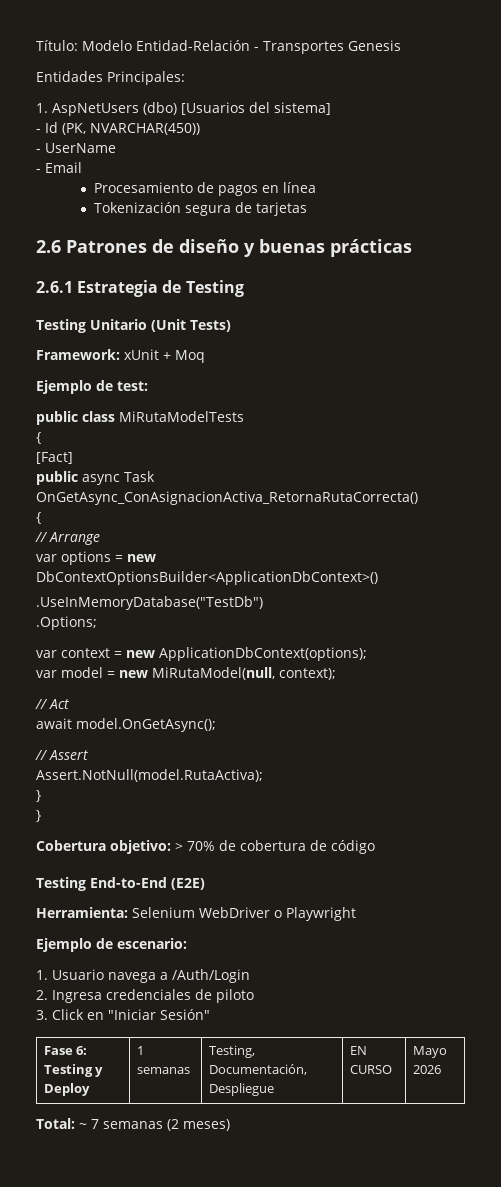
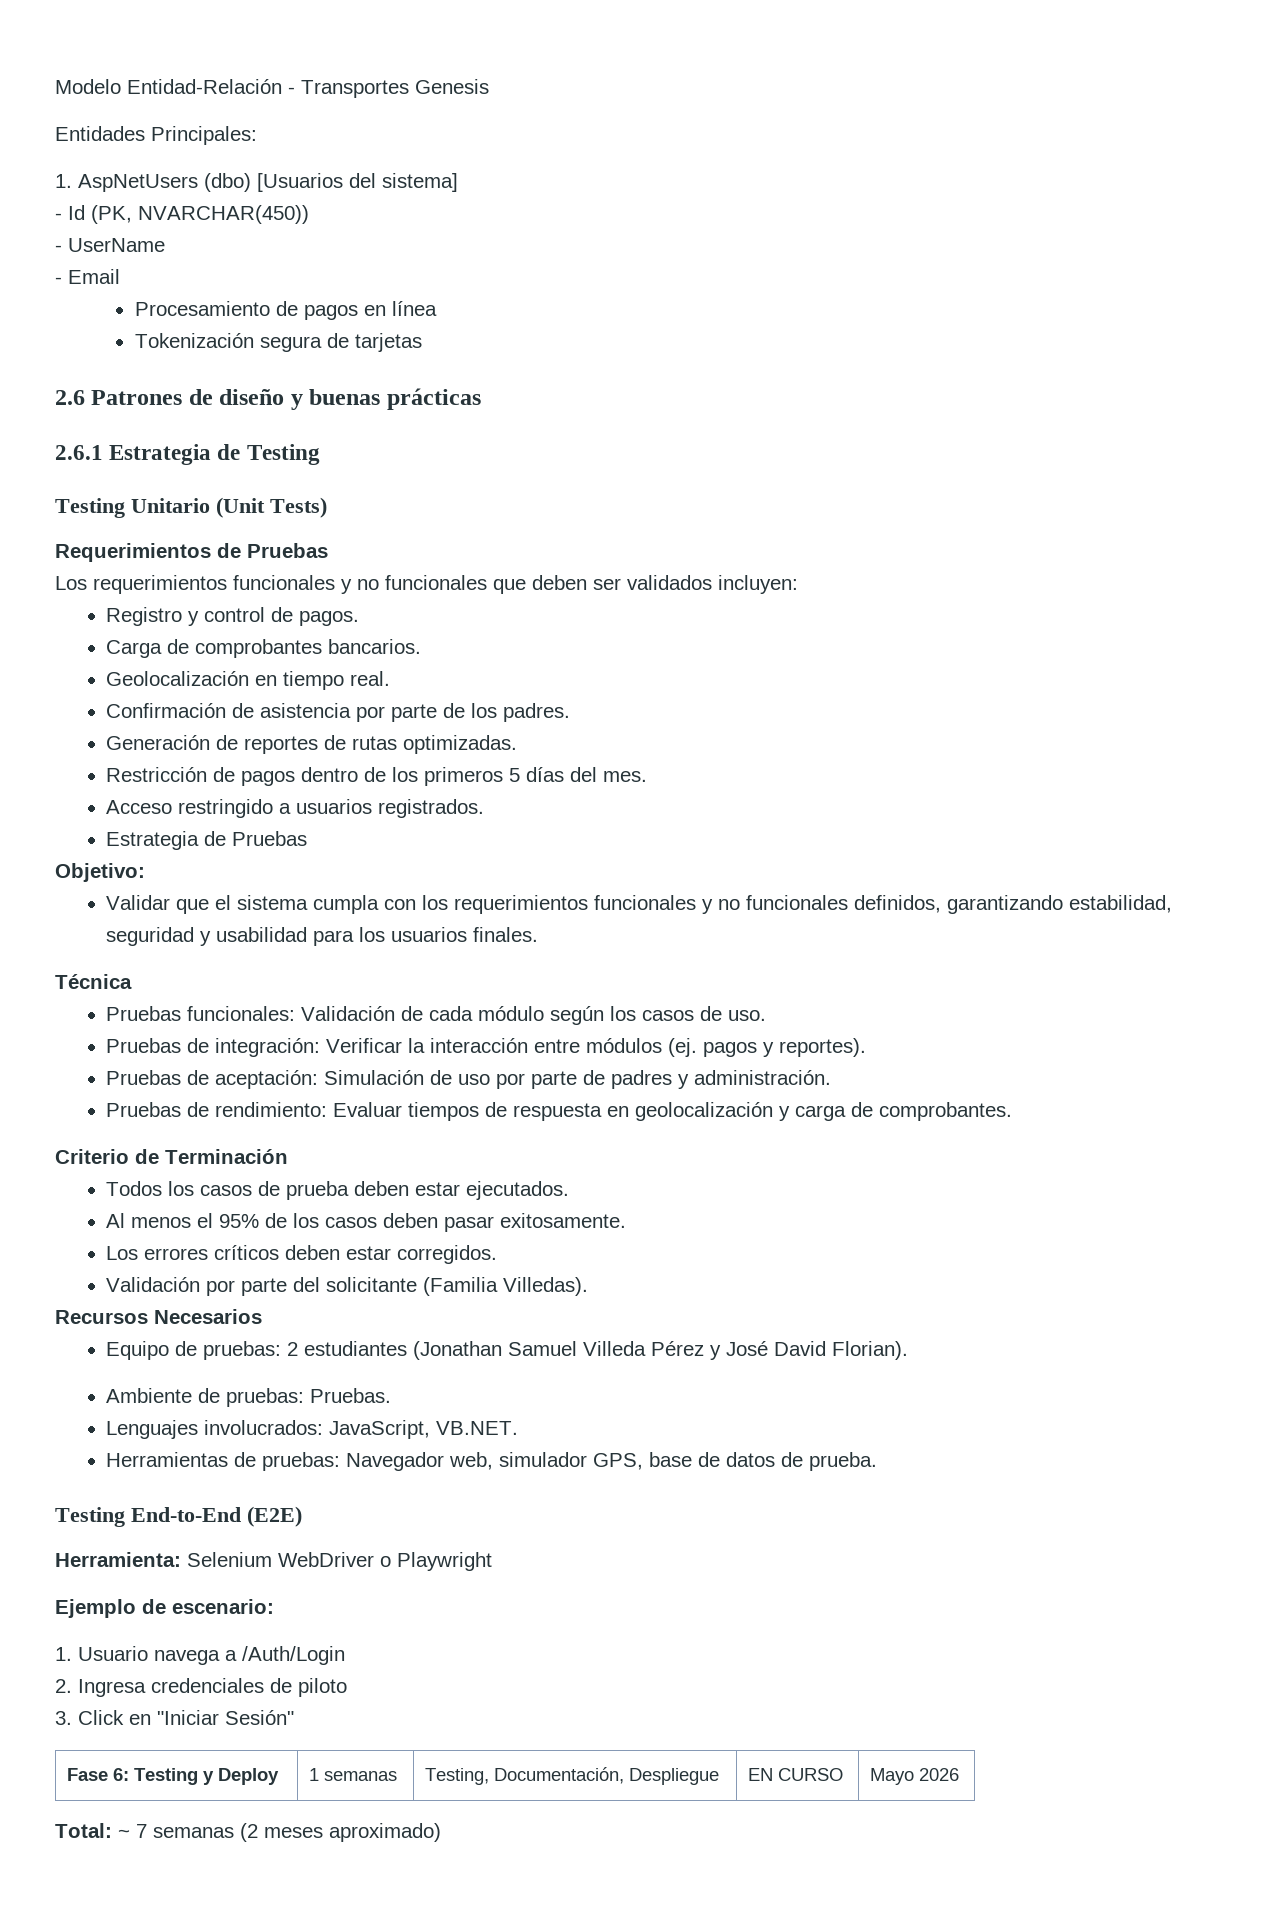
- Título: Modelo Entidad-Relación - Transportes Genesis
+ Modelo Entidad-Relación - Transportes Genesis
- Framework: xUnit + Moq
- Ejemplo de test:
- public class MiRutaModelTests
- {
- [Fact]
- public async Task OnGetAsync_ConAsignacionActiva_RetornaRutaCorrecta()
- {
- // Arrange
- var options = new DbContextOptionsBuilder<ApplicationDbContext>()
- .UseInMemoryDatabase("TestDb")
- .Options;
- var context = new ApplicationDbContext(options);
- var model = new MiRutaModel(null, context);
- // Act
- await model.OnGetAsync();
- // Assert
- Assert.NotNull(model.RutaActiva);
- }
- }
- Cobertura objetivo: > 70% de cobertura de código
+ Requerimientos de Pruebas
+ Los requerimientos funcionales y no funcionales que deben ser validados incluyen:
+ Registro y control de pagos.
+ Carga de comprobantes bancarios.
+ Geolocalización en tiempo real.
+ Confirmación de asistencia por parte de los padres.
+ Generación de reportes de rutas optimizadas.
+ Restricción de pagos dentro de los primeros 5 días del mes.
+ Acceso restringido a usuarios registrados.
+ Estrategia de Pruebas
+ Objetivo:
+ Validar que el sistema cumpla con los requerimientos funcionales y no funcionales definidos, garantizando estabilidad, seguridad y usabilidad para los usuarios finales.
+ Técnica
+ Pruebas funcionales: Validación de cada módulo según los casos de uso.
+ Pruebas de integración: Verificar la interacción entre módulos (ej. pagos y reportes).
+ Pruebas de aceptación: Simulación de uso por parte de padres y administración.
+ Pruebas de rendimiento: Evaluar tiempos de respuesta en geolocalización y carga de comprobantes.
+ Criterio de Terminación
+ Todos los casos de prueba deben estar ejecutados.
+ Al menos el 95% de los casos deben pasar exitosamente.
+ Los errores críticos deben estar corregidos.
+ Validación por parte del solicitante (Familia Villedas).
+ Recursos Necesarios
+ Equipo de pruebas: 2 estudiantes (Jonathan Samuel Villeda Pérez y José David Florian).
+ Ambiente de pruebas: Pruebas.
+ Lenguajes involucrados: JavaScript, VB.NET.
+ Herramientas de pruebas: Navegador web, simulador GPS, base de datos de prueba.
- Total: ~ 7 semanas (2 meses)
+ Total: ~ 7 semanas (2 meses aproximado)

